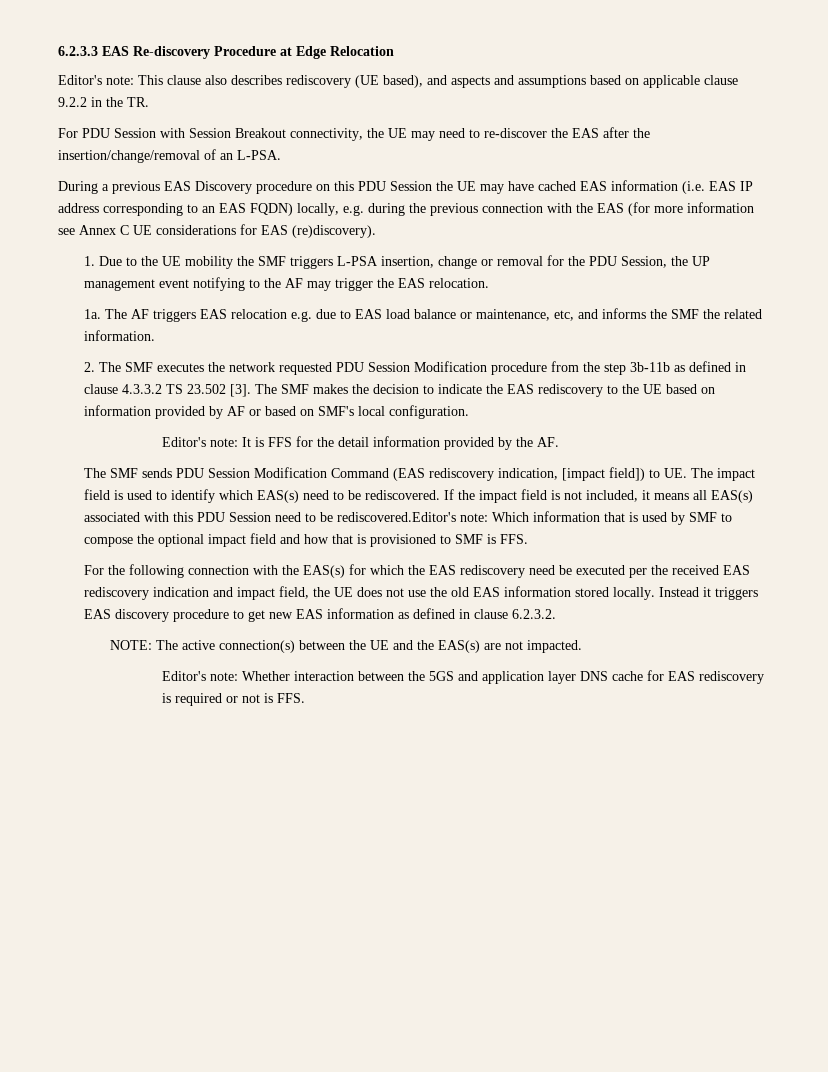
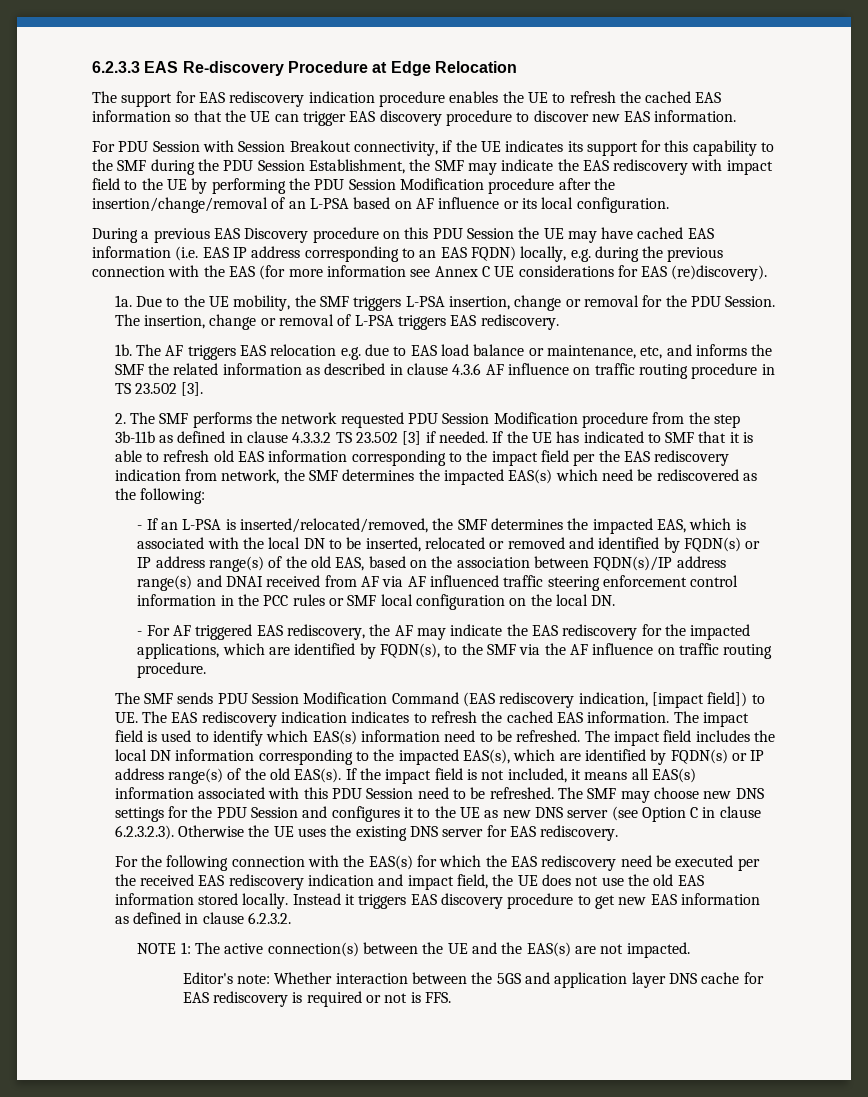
- Editor's note: This clause also describes rediscovery (UE based), and aspects and assumptions based on applicable clause 9.2.2 in the TR.
+ The support for EAS rediscovery indication procedure enables the UE to refresh the cached EAS information so that the UE can trigger EAS discovery procedure to discover new EAS information.
- For PDU Session with Session Breakout connectivity, the UE may need to re-discover the EAS after the insertion/change/removal of an L-PSA.
+ For PDU Session with Session Breakout connectivity, if the UE indicates its support for this capability to the SMF during the PDU Session Establishment, the SMF may indicate the EAS rediscovery with impact field to the UE by performing the PDU Session Modification procedure after the insertion/change/removal of an L-PSA based on AF influence or its local configuration.
- 1. Due to the UE mobility the SMF triggers L-PSA insertion, change or removal for the PDU Session, the UP management event notifying to the AF may trigger the EAS relocation.
- 1a.
+ 1a. Due to the UE mobility, the SMF triggers L-PSA insertion, change or removal for the PDU Session. The insertion, change or removal of L-PSA triggers EAS rediscovery.
+ 1b.
- The AF triggers EAS relocation e.g. due to EAS load balance or maintenance, etc, and informs the SMF the related information.
+ The AF triggers EAS relocation e.g. due to EAS load balance or maintenance, etc, and informs the SMF the related information as described in clause 4.3.6 AF influence on traffic routing procedure in TS 23.502 [3].
- 2. The SMF executes the network requested PDU Session Modification procedure from the step 3b-11b as defined in clause 4.3.3.2 TS 23.502 [3]. The SMF makes the decision to indicate the EAS rediscovery to the UE based on information provided by AF or based on SMF's local configuration.
- Editor's note: It is FFS for the detail information provided by the AF.
+ 2. The SMF performs the network requested PDU Session Modification procedure from the step 3b-11b as defined in clause 4.3.3.2 TS 23.502 [3] if needed. If the UE has indicated to SMF that it is able to refresh old EAS information corresponding to the impact field per the EAS rediscovery indication from network, the SMF determines the impacted EAS(s) which need be rediscovered as the following:
+ - If an L-PSA is inserted/relocated/removed, the SMF determines the impacted EAS, which is associated with the local DN to be inserted, relocated or removed and identified by FQDN(s) or IP address range(s) of the old EAS, based on the association between FQDN(s)/IP address range(s) and DNAI received from AF via AF influenced traffic steering enforcement control information in the PCC rules or SMF local configuration on the local DN.
+ - For AF triggered EAS rediscovery, the AF may indicate the EAS rediscovery for the impacted applications, which are identified by FQDN(s), to the SMF via the AF influence on traffic routing procedure.
- The SMF sends PDU Session Modification Command (EAS rediscovery indication, [impact field]) to UE. The impact field is used to identify which EAS(s) need to be rediscovered.
+ The SMF sends PDU Session Modification Command (EAS rediscovery indication, [impact field]) to UE. The EAS rediscovery indication indicates to refresh the cached EAS information. The impact field is used to identify which EAS(s) information need to be refreshed. The impact field includes the local DN information corresponding to the impacted EAS(s), which are identified by FQDN(s) or IP address range(s) of the old EAS(s).
- If the impact field is not included, it means all EAS(s) associated with this PDU Session need to be rediscovered.Editor's note: Which information that is used by SMF to compose the optional impact field and how that is provisioned to SMF is FFS.
+ If the impact field is not included, it means all EAS(s) information associated with this PDU Session need to be refreshed. The SMF may choose new DNS settings for the PDU Session and configures it to the UE as new DNS server (see Option C in clause 6.2.3.2.3). Otherwise the UE uses the existing DNS server for EAS rediscovery.
- NOTE: The active connection(s) between the UE and the EAS(s) are not impacted.
+ NOTE 1: The active connection(s) between the UE and the EAS(s) are not impacted.

